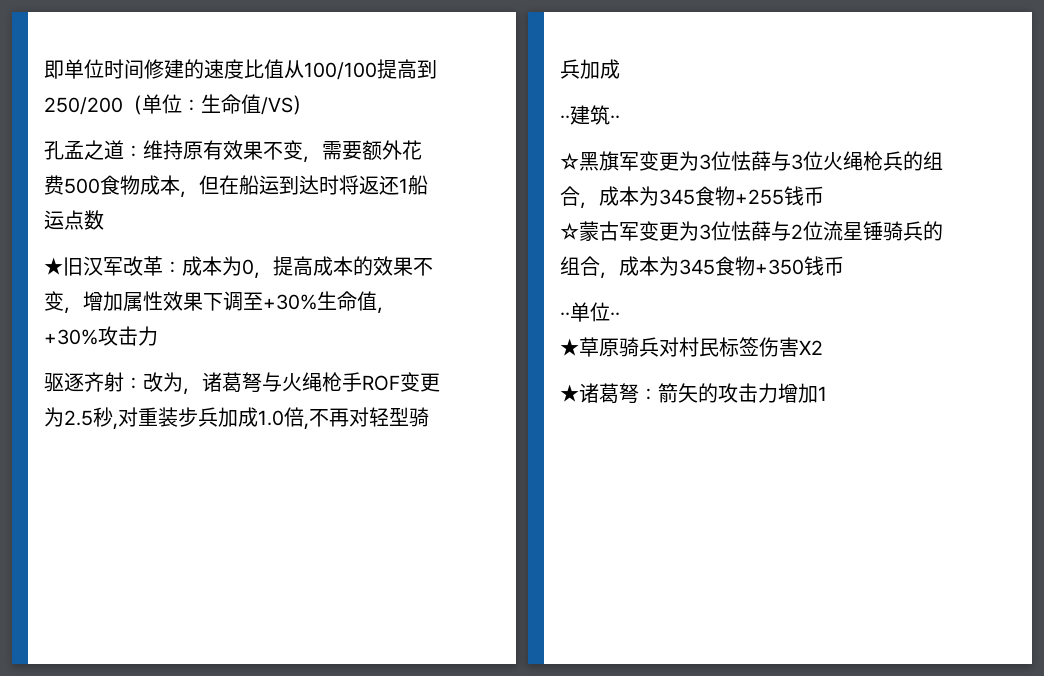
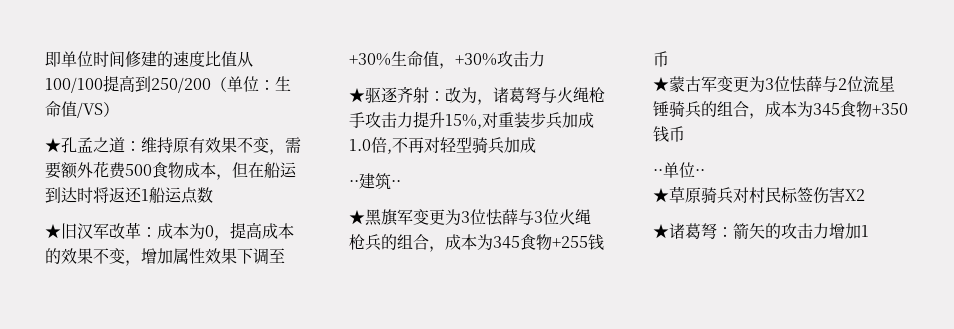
- 孔孟之道：维持原有效果不变，需要额外花费500食物成本，但在船运到达时将返还1船运点数
+ ★孔孟之道：维持原有效果不变，需要额外花费500食物成本，但在船运到达时将返还1船运点数
- 驱逐齐射：改为，诸葛弩与火绳枪手ROF变更为2.5秒,对重装步兵加成1.0倍,不再对轻型骑兵加成
+ ★驱逐齐射：改为，诸葛弩与火绳枪手攻击力提升15%,对重装步兵加成1.0倍,不再对轻型骑兵加成
- ☆黑旗军变更为3位怯薛与3位火绳枪兵的组合，成本为345食物+255钱币
+ ★黑旗军变更为3位怯薛与3位火绳枪兵的组合，成本为345食物+255钱币
- ☆蒙古军变更为3位怯薛与2位流星锤骑兵的组合，成本为345食物+350钱币
+ ★蒙古军变更为3位怯薛与2位流星锤骑兵的组合，成本为345食物+350钱币

